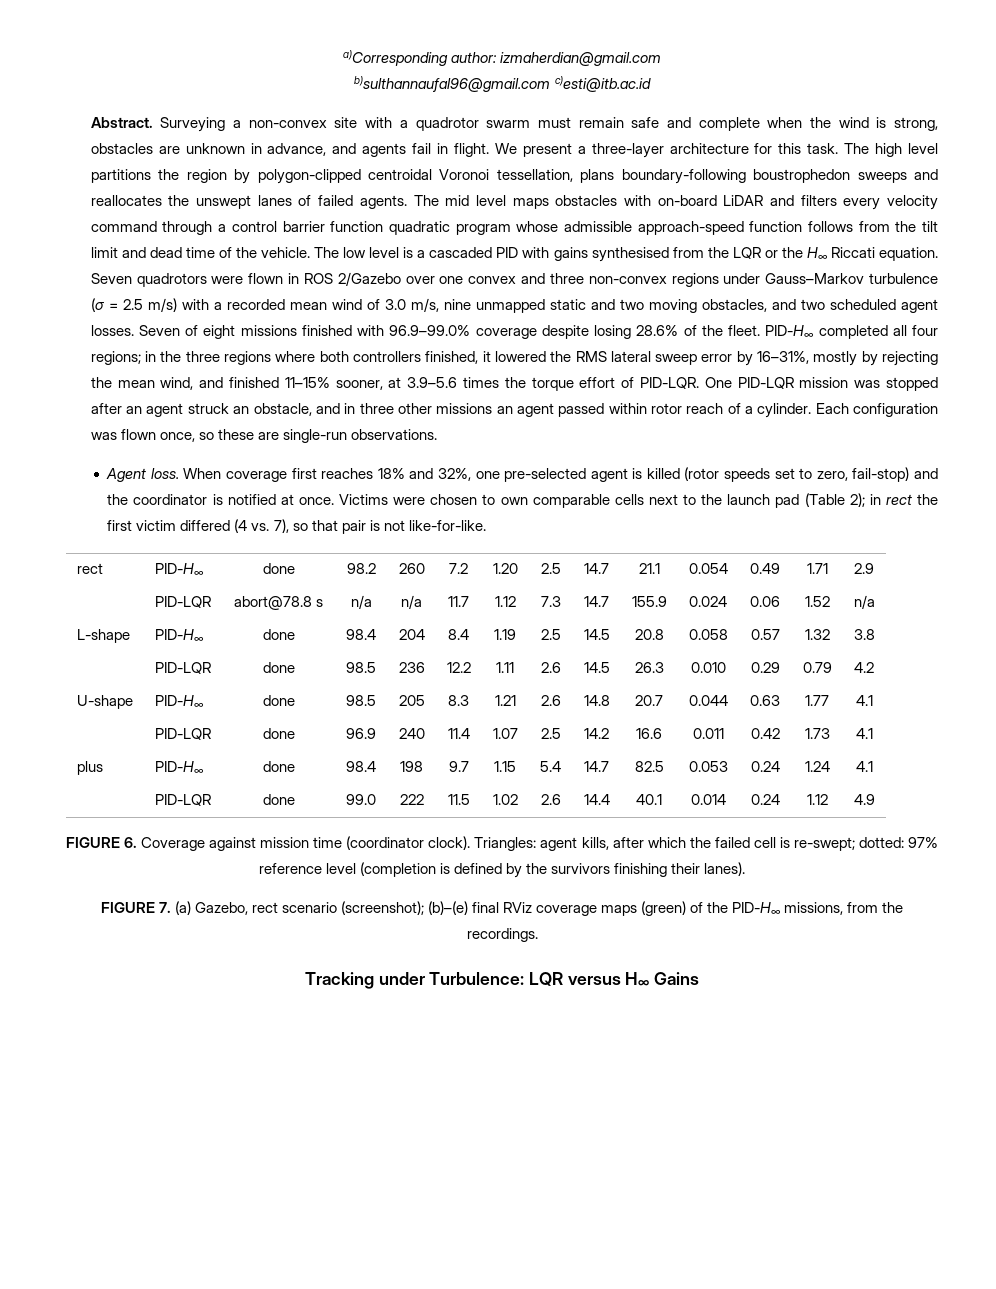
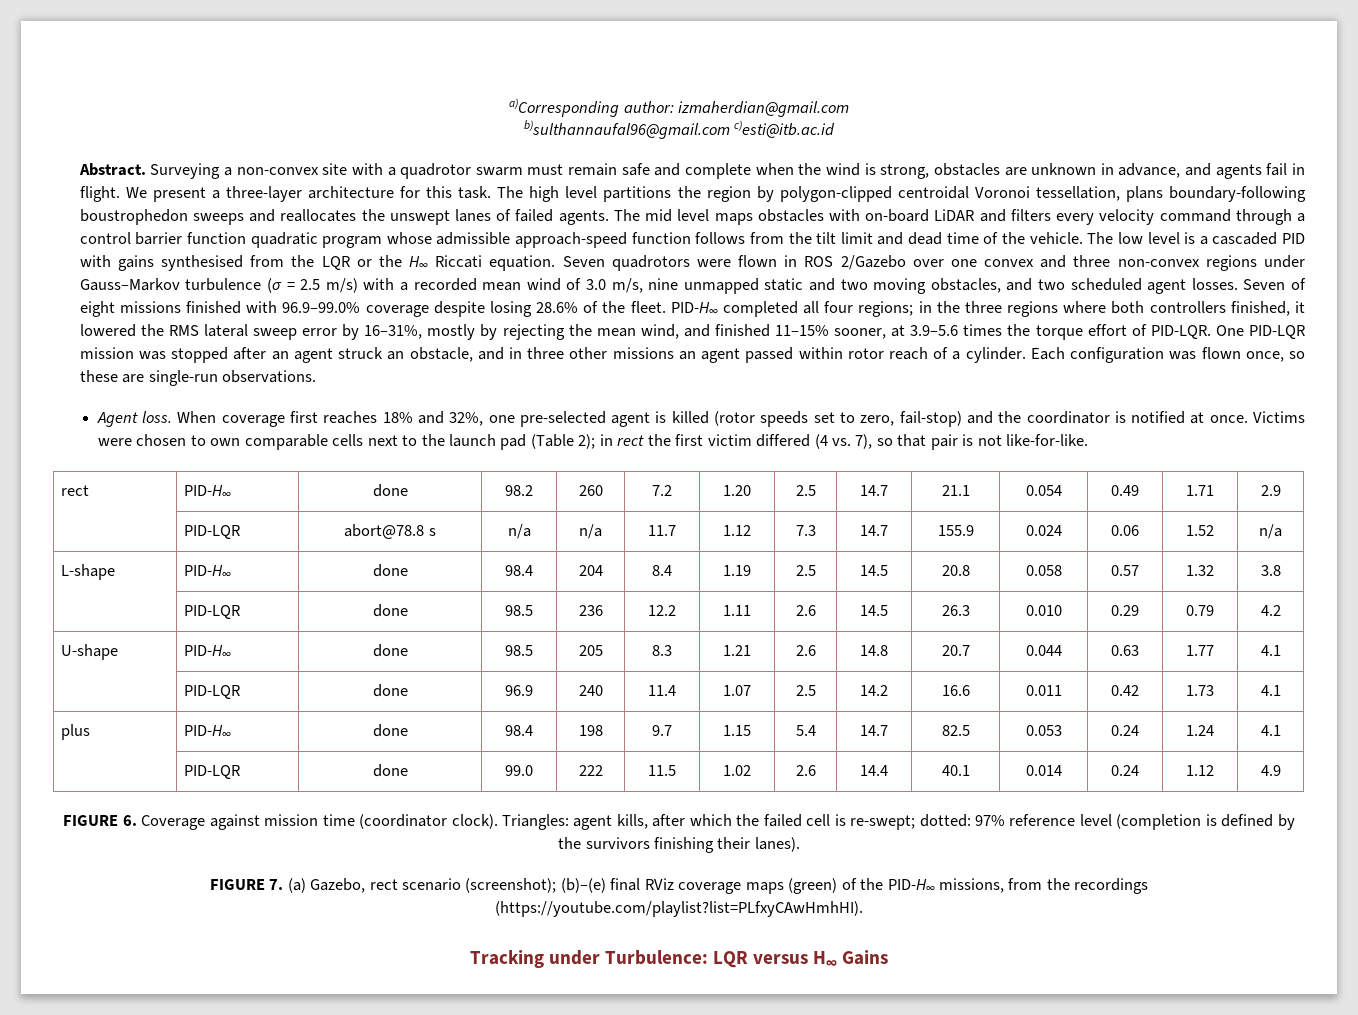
- FIGURE 7. (a) Gazebo, rect scenario (screenshot); (b)–(e) final RViz coverage maps (green) of the PID-H∞ missions, from the recordings.
+ FIGURE 7. (a) Gazebo, rect scenario (screenshot); (b)–(e) final RViz coverage maps (green) of the PID-H∞ missions, from the recordings (https://youtube.com/playlist?list=PLfxyCAwHmhHI).

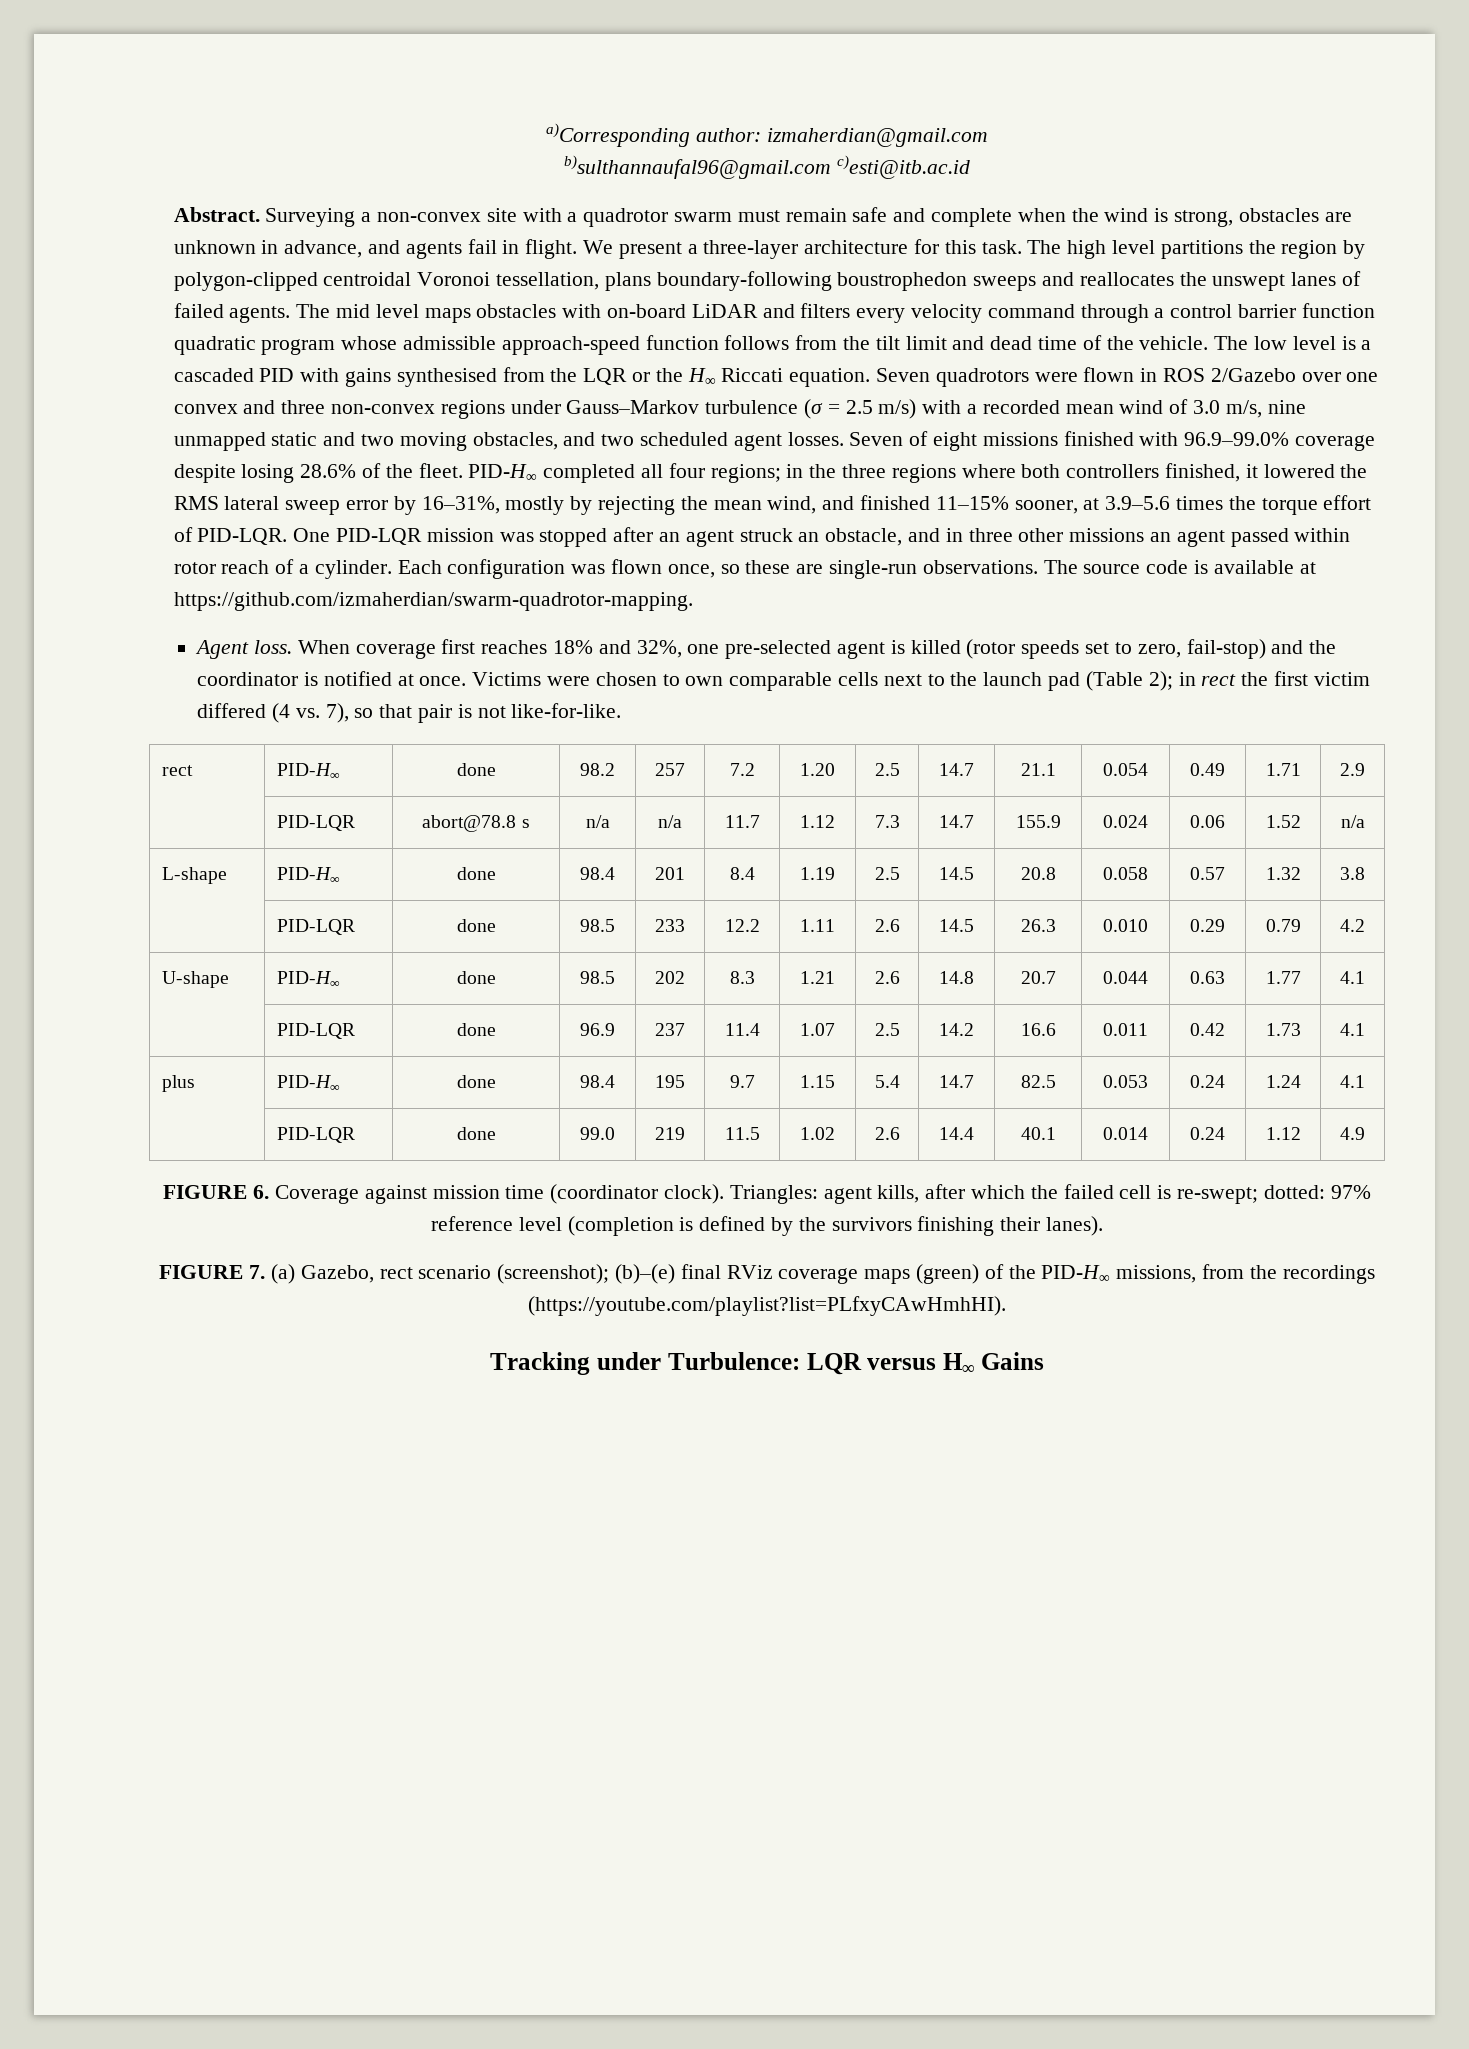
+ The source code is available at https://github.com/izmaherdian/swarm-quadrotor-mapping.
- rect | PID-H∞ | done | 98.2 | 260 | 7.2 | 1.20 | 2.5 | 14.7 | 21.1 | 0.054 | 0.49 | 1.71 | 2.9
+ rect | PID-H∞ | done | 98.2 | 257 | 7.2 | 1.20 | 2.5 | 14.7 | 21.1 | 0.054 | 0.49 | 1.71 | 2.9
- L-shape | PID-H∞ | done | 98.4 | 204 | 8.4 | 1.19 | 2.5 | 14.5 | 20.8 | 0.058 | 0.57 | 1.32 | 3.8
+ L-shape | PID-H∞ | done | 98.4 | 201 | 8.4 | 1.19 | 2.5 | 14.5 | 20.8 | 0.058 | 0.57 | 1.32 | 3.8
- | PID-LQR | done | 98.5 | 236 | 12.2 | 1.11 | 2.6 | 14.5 | 26.3 | 0.010 | 0.29 | 0.79 | 4.2
+ | PID-LQR | done | 98.5 | 233 | 12.2 | 1.11 | 2.6 | 14.5 | 26.3 | 0.010 | 0.29 | 0.79 | 4.2
- U-shape | PID-H∞ | done | 98.5 | 205 | 8.3 | 1.21 | 2.6 | 14.8 | 20.7 | 0.044 | 0.63 | 1.77 | 4.1
+ U-shape | PID-H∞ | done | 98.5 | 202 | 8.3 | 1.21 | 2.6 | 14.8 | 20.7 | 0.044 | 0.63 | 1.77 | 4.1
- | PID-LQR | done | 96.9 | 240 | 11.4 | 1.07 | 2.5 | 14.2 | 16.6 | 0.011 | 0.42 | 1.73 | 4.1
+ | PID-LQR | done | 96.9 | 237 | 11.4 | 1.07 | 2.5 | 14.2 | 16.6 | 0.011 | 0.42 | 1.73 | 4.1
- plus | PID-H∞ | done | 98.4 | 198 | 9.7 | 1.15 | 5.4 | 14.7 | 82.5 | 0.053 | 0.24 | 1.24 | 4.1
+ plus | PID-H∞ | done | 98.4 | 195 | 9.7 | 1.15 | 5.4 | 14.7 | 82.5 | 0.053 | 0.24 | 1.24 | 4.1
- | PID-LQR | done | 99.0 | 222 | 11.5 | 1.02 | 2.6 | 14.4 | 40.1 | 0.014 | 0.24 | 1.12 | 4.9
+ | PID-LQR | done | 99.0 | 219 | 11.5 | 1.02 | 2.6 | 14.4 | 40.1 | 0.014 | 0.24 | 1.12 | 4.9

